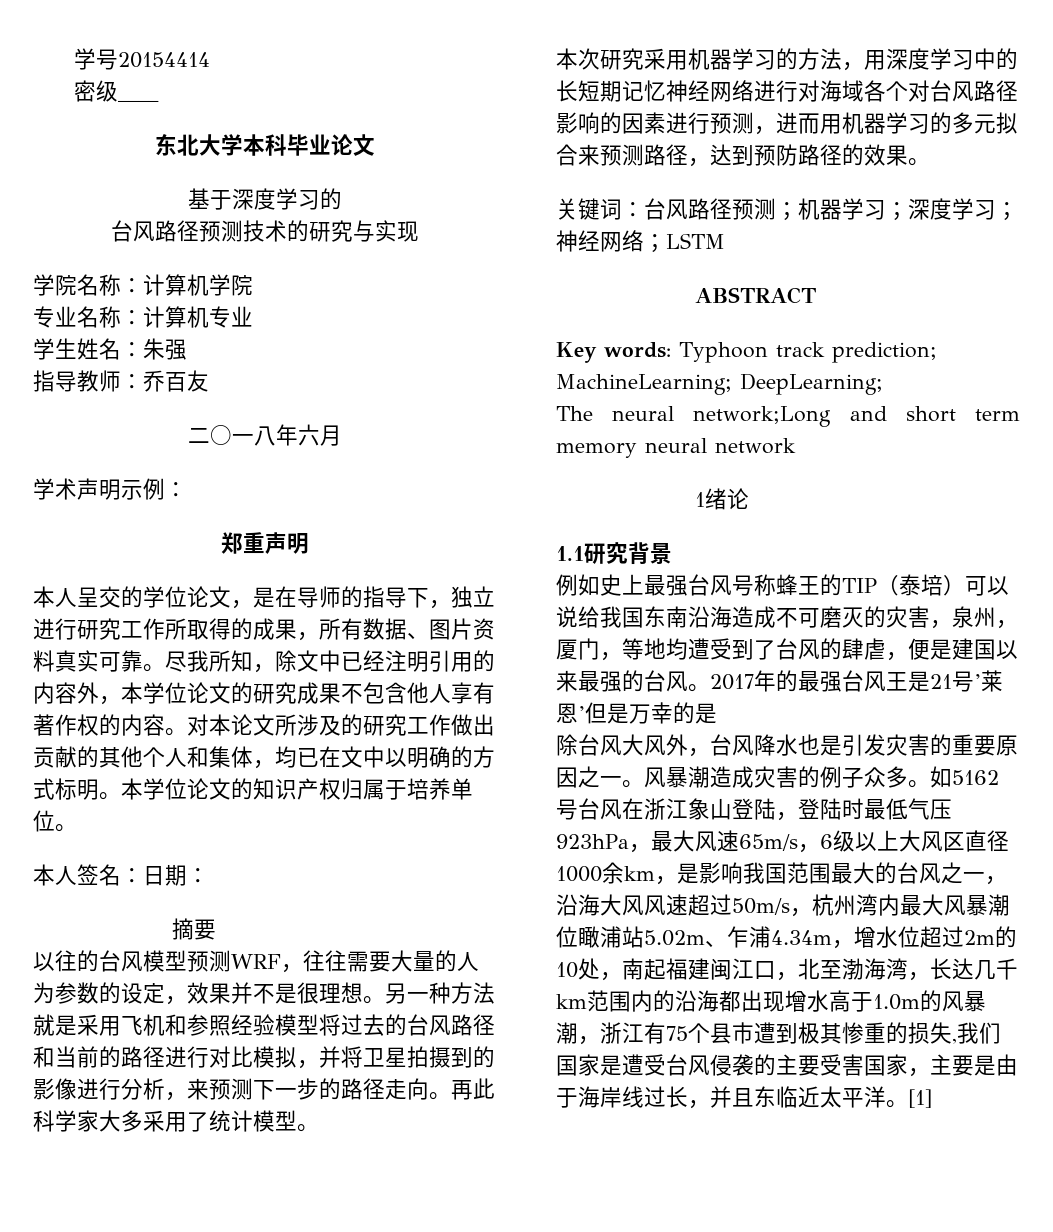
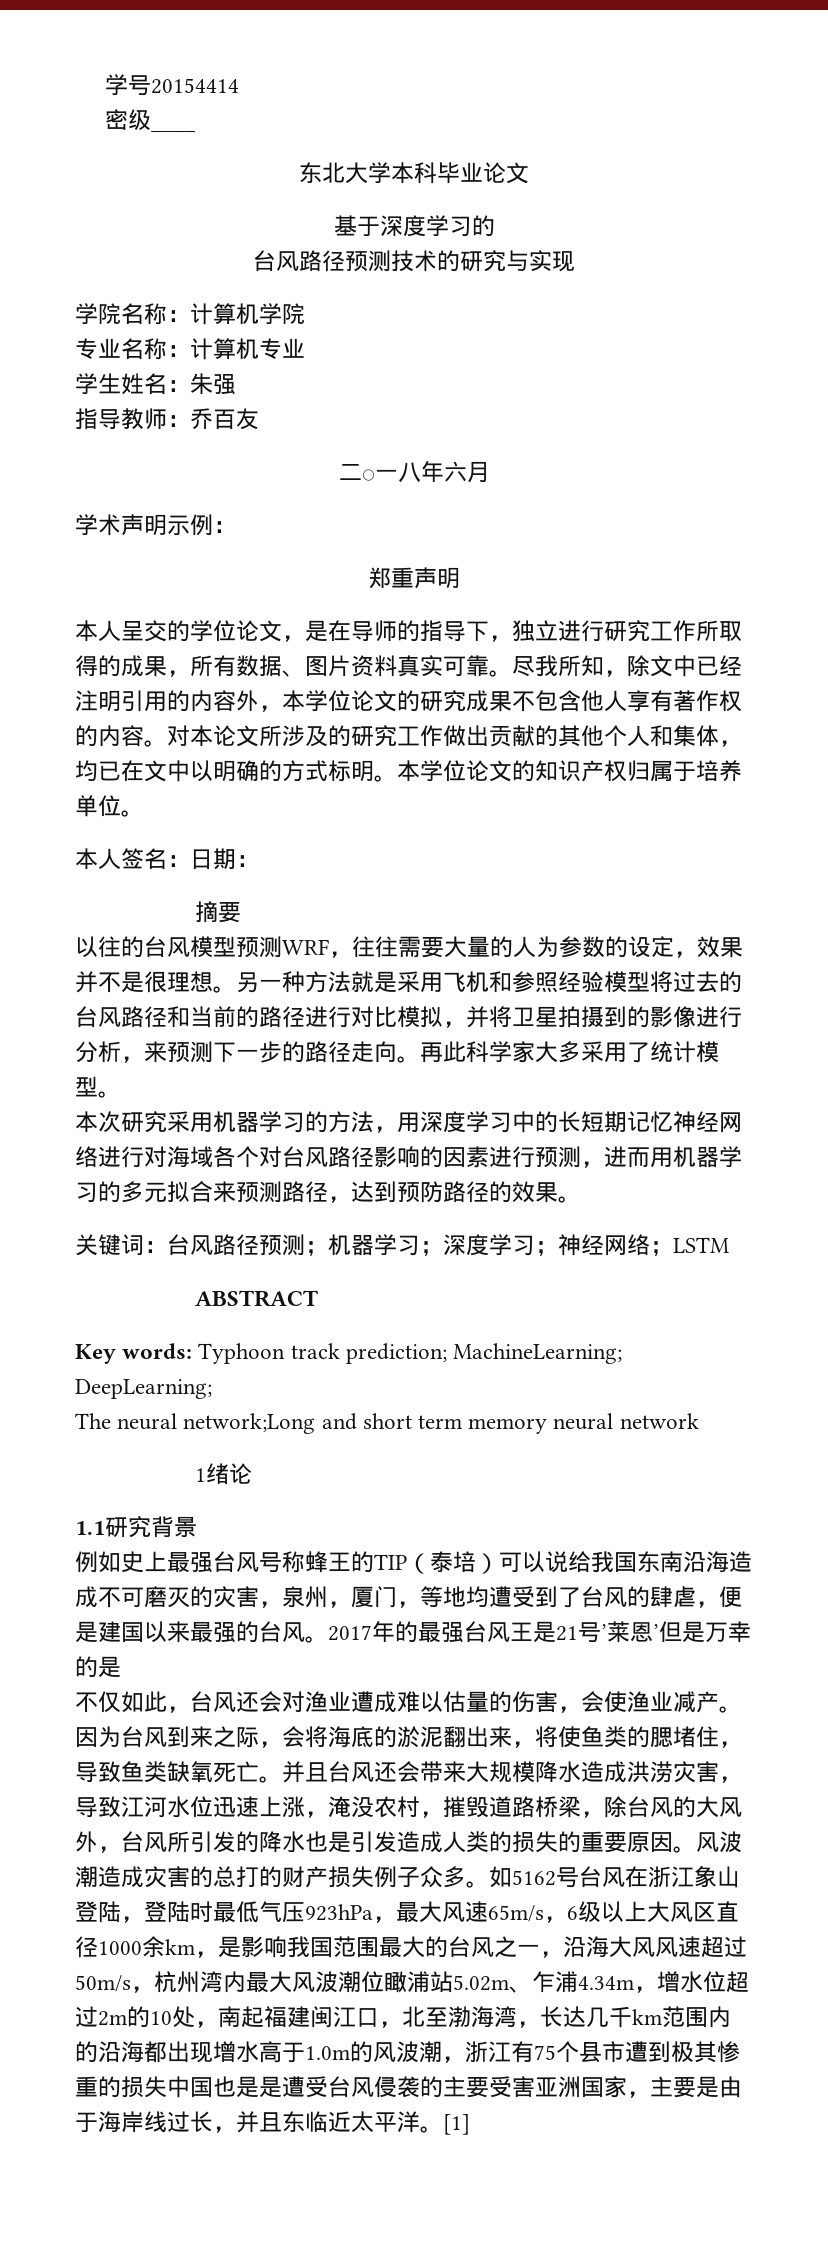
- 除台风大风外，台风降水也是引发灾害的重要原因之一。风暴潮造成灾害的例子众多。
+ 不仅如此，台风还会对渔业遭成难以估量的伤害，会使渔业减产。因为台风到来之际，会将海底的淤泥翻出来，将使鱼类的腮堵住，导致鱼类缺氧死亡。并且台风还会带来大规模降水造成洪涝灾害，导致江河水位迅速上涨，淹没农村，摧毁道路桥梁，除台风的大风外，台风所引发的降水也是引发造成人类的损失的重要原因。风波潮造成灾害的总打的财产损失例子众多。
- 如5162号台风在浙江象山登陆，登陆时最低气压923hPa，最大风速65m/s，6级以上大风区直径1000余km，是影响我国范围最大的台风之一，沿海大风风速超过50m/s，杭州湾内最大风暴潮位瞰浦站5.02m、乍浦4.34m，增水位超过2m的10处，南起福建闽江口，北至渤海湾，长达几千km范围内的沿海都出现增水高于1.0m的风暴潮，浙江有75个县市遭到极其惨重的损失,我们国家是遭受台风侵袭的主要受害国家，主要是由于海岸线过长，并且东临近太平洋。
+ 如5162号台风在浙江象山登陆，登陆时最低气压923hPa，最大风速65m/s，6级以上大风区直径1000余km，是影响我国范围最大的台风之一，沿海大风风速超过50m/s，杭州湾内最大风波潮位瞰浦站5.02m、乍浦4.34m，增水位超过2m的10处，南起福建闽江口，北至渤海湾，长达几千km范围内的沿海都出现增水高于1.0m的风波潮，浙江有75个县市遭到极其惨重的损失中国也是是遭受台风侵袭的主要受害亚洲国家，主要是由于海岸线过长，并且东临近太平洋。

